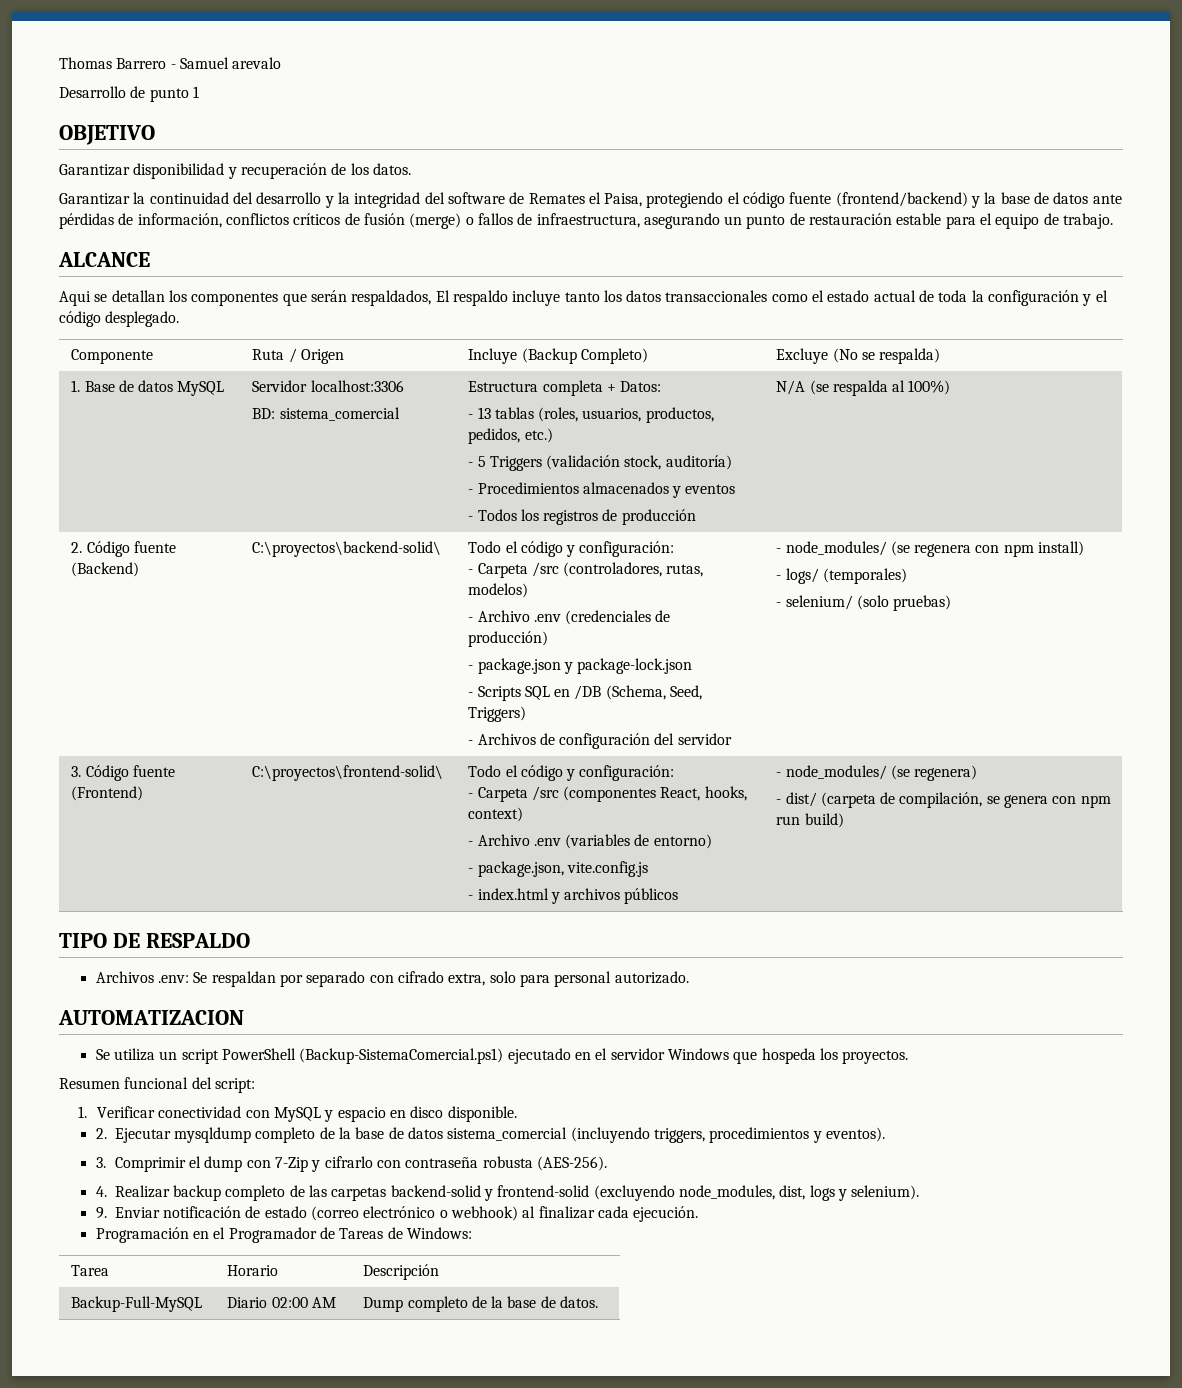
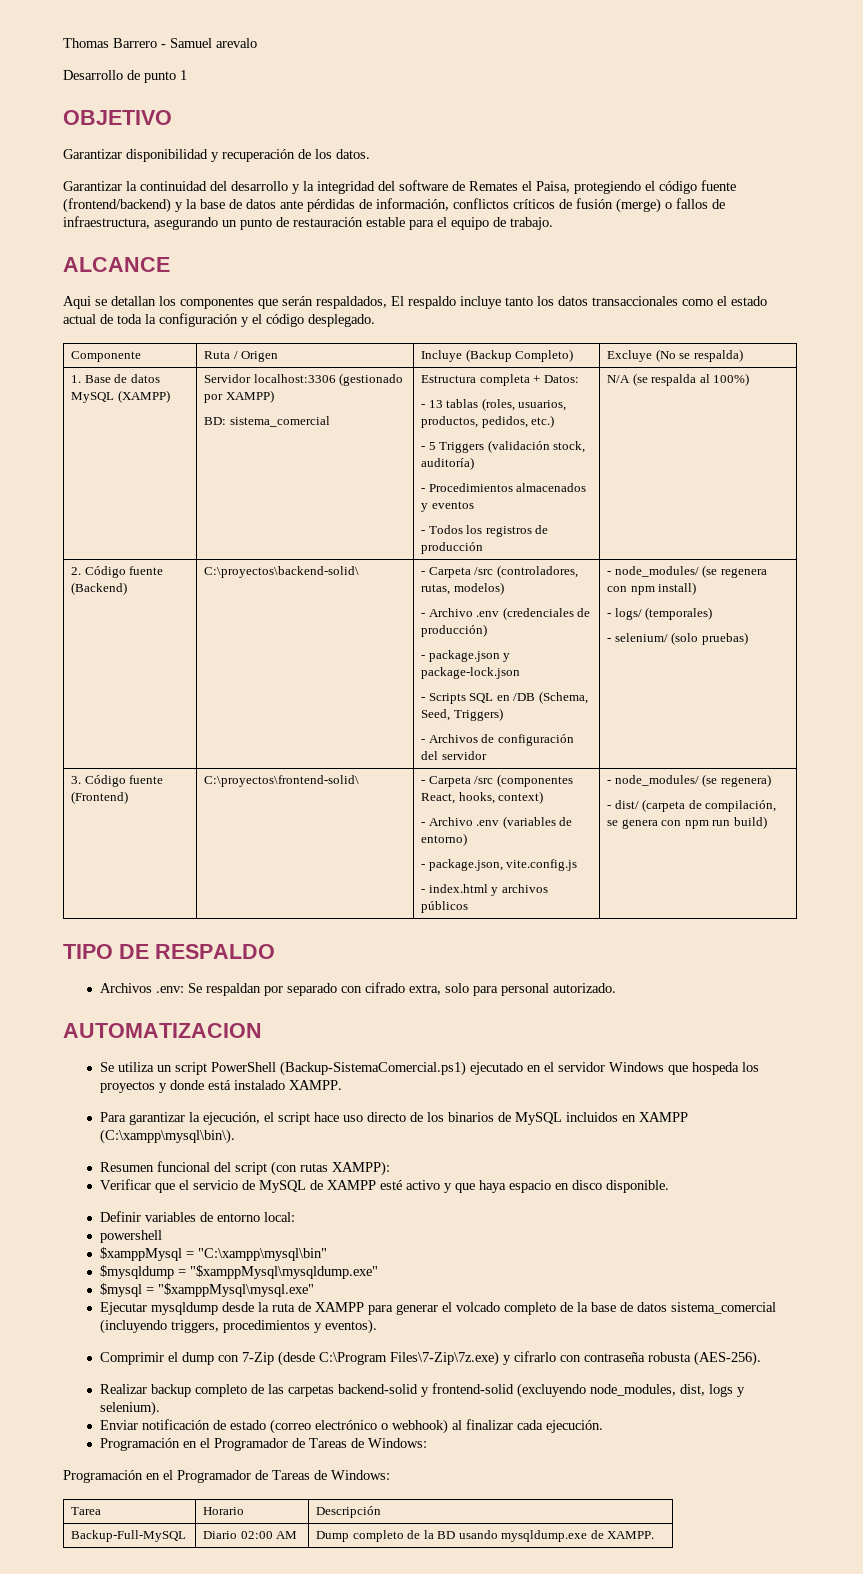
- 1. Base de datos MySQL
+ 1. Base de datos MySQL (XAMPP)
- Servidor localhost:3306
+ Servidor localhost:3306 (gestionado por XAMPP)
- C:\proyectos\backend-solid\ | Todo el código y configuración:
+ C:\proyectos\backend-solid\
- C:\proyectos\frontend-solid\ | Todo el código y configuración:
+ C:\proyectos\frontend-solid\
- Se utiliza un script PowerShell (Backup-SistemaComercial.ps1) ejecutado en el servidor Windows que hospeda los proyectos.
- Resumen funcional del script:
- 1. Verificar conectividad con MySQL y espacio en disco disponible.
- 2. Ejecutar mysqldump completo de la base de datos sistema_comercial (incluyendo triggers, procedimientos y eventos).
+ Se utiliza un script PowerShell (Backup-SistemaComercial.ps1) ejecutado en el servidor Windows que hospeda los proyectos y donde está instalado XAMPP.
+ Para garantizar la ejecución, el script hace uso directo de los binarios de MySQL incluidos en XAMPP (C:\xampp\mysql\bin\).
+ Resumen funcional del script (con rutas XAMPP):
+ Verificar que el servicio de MySQL de XAMPP esté activo y que haya espacio en disco disponible.
+ Definir variables de entorno local:
+ powershell
+ $xamppMysql = "C:\xampp\mysql\bin"
+ $mysqldump = "$xamppMysql\mysqldump.exe"
+ $mysql = "$xamppMysql\mysql.exe"
+ Ejecutar mysqldump desde la ruta de XAMPP para generar el volcado completo de la base de datos sistema_comercial (incluyendo triggers, procedimientos y eventos).
- 3. Comprimir el dump con 7-Zip y cifrarlo con contraseña robusta (AES-256).
+ Comprimir el dump con 7-Zip (desde C:\Program Files\7-Zip\7z.exe) y cifrarlo con contraseña robusta (AES-256).
- 4. Realizar backup completo de las carpetas backend-solid y frontend-solid (excluyendo node_modules, dist, logs y selenium).
+ Realizar backup completo de las carpetas backend-solid y frontend-solid (excluyendo node_modules, dist, logs y selenium).
- 9. Enviar notificación de estado (correo electrónico o webhook) al finalizar cada ejecución.
+ Enviar notificación de estado (correo electrónico o webhook) al finalizar cada ejecución.
+ Programación en el Programador de Tareas de Windows:
- Backup-Full-MySQL | Diario 02:00 AM | Dump completo de la base de datos.
+ Backup-Full-MySQL | Diario 02:00 AM | Dump completo de la BD usando mysqldump.exe de XAMPP.

